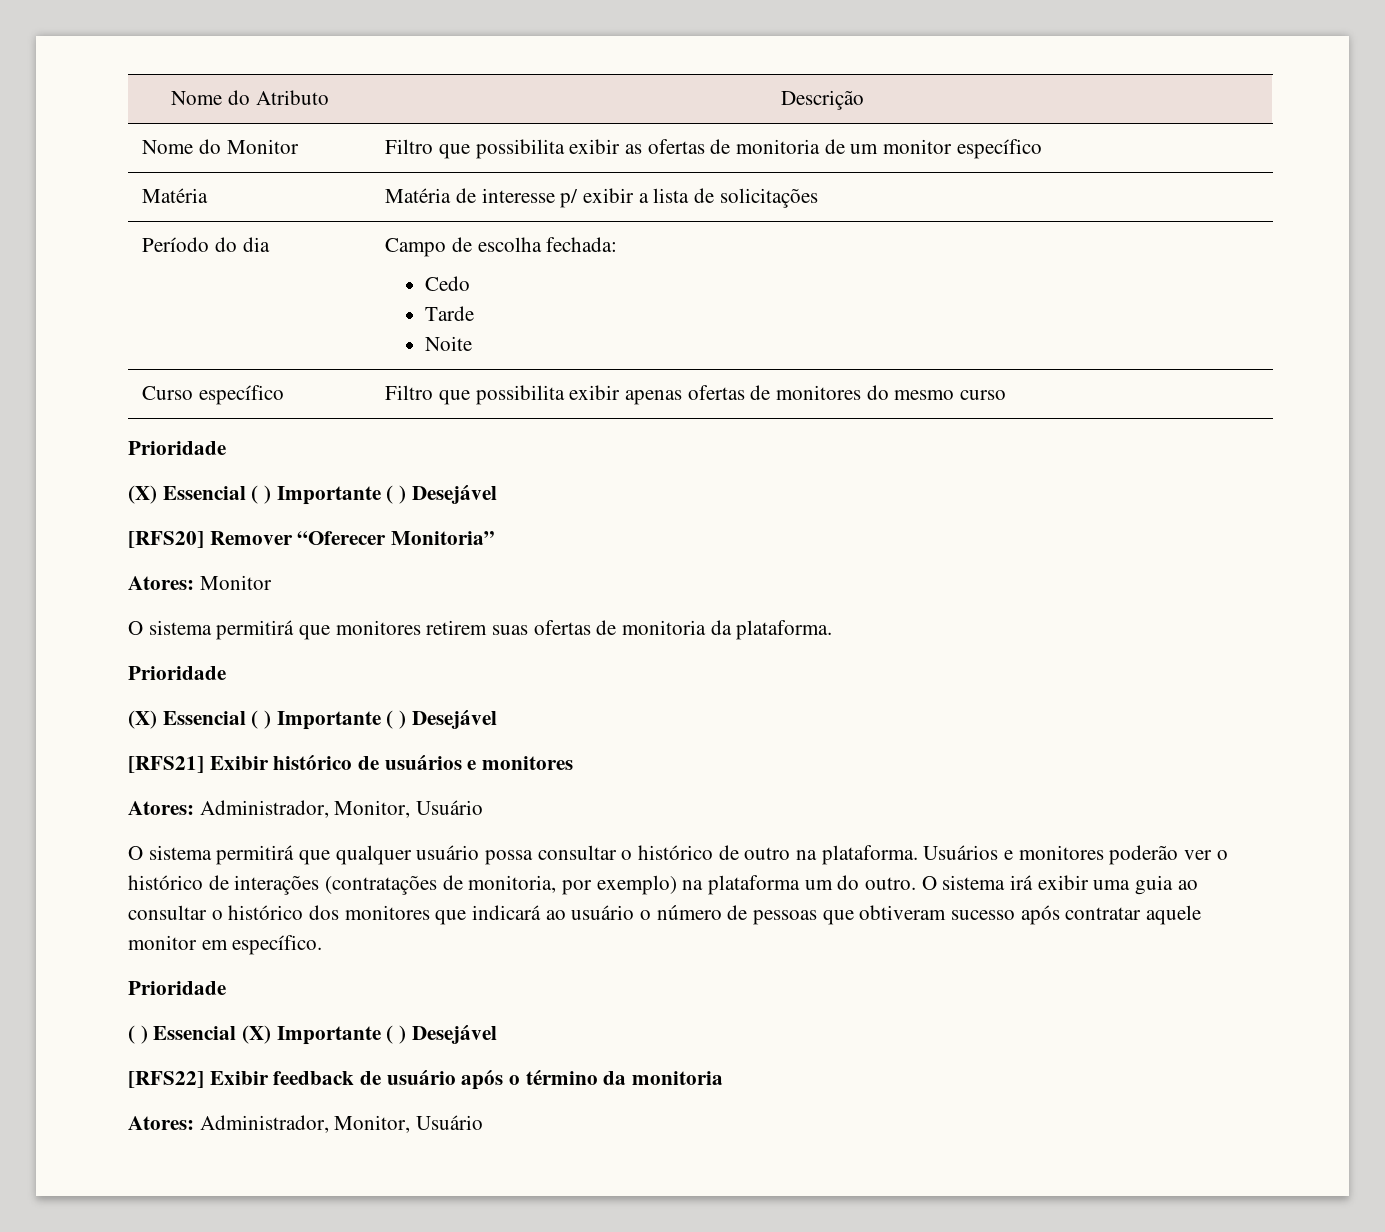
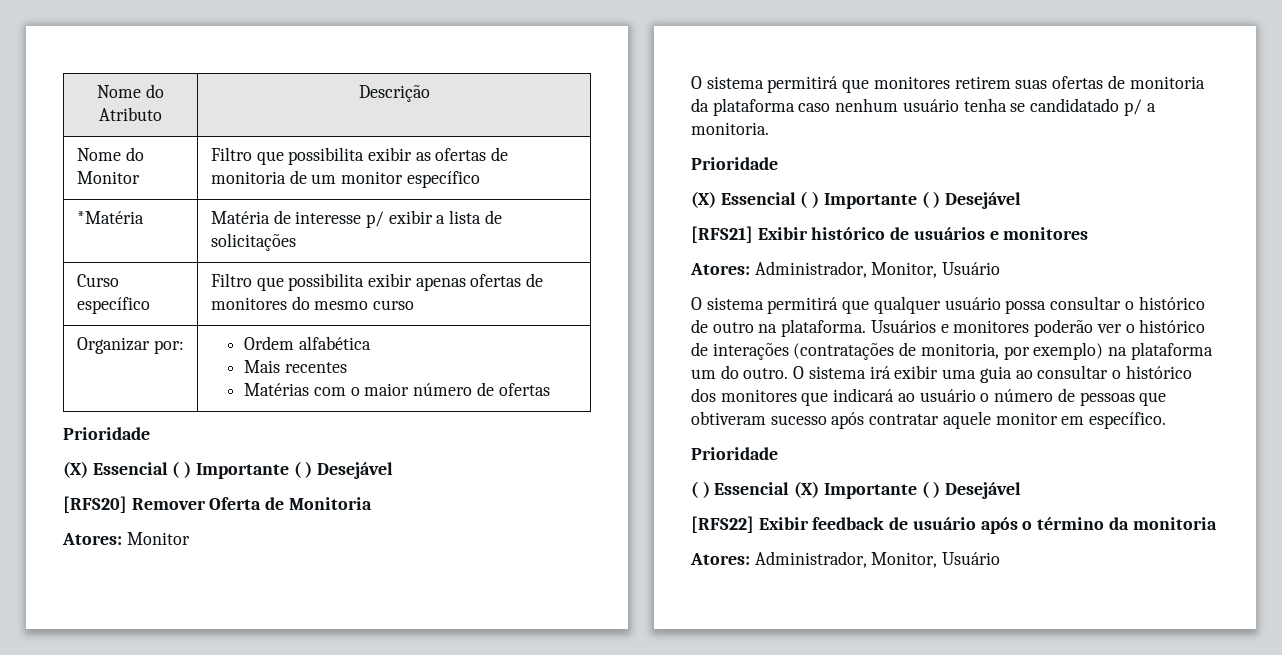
- Matéria | Matéria de interesse p/ exibir a lista de solicitações
+ *Matéria | Matéria de interesse p/ exibir a lista de solicitações
- Período do dia | Campo de escolha fechada:
- Cedo
- Tarde
- Noite
+ Organizar por: | Ordem alfabética
+ Mais recentes
+ Matérias com o maior número de ofertas
- [RFS20] Remover “Oferecer Monitoria”
+ [RFS20] Remover Oferta de Monitoria
- O sistema permitirá que monitores retirem suas ofertas de monitoria da plataforma.
+ O sistema permitirá que monitores retirem suas ofertas de monitoria da plataforma caso nenhum usuário tenha se candidatado p/ a monitoria.

